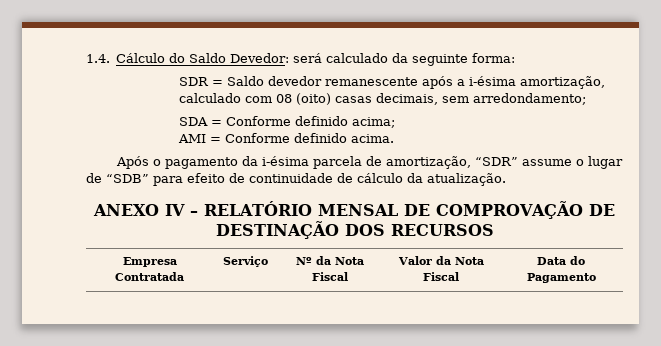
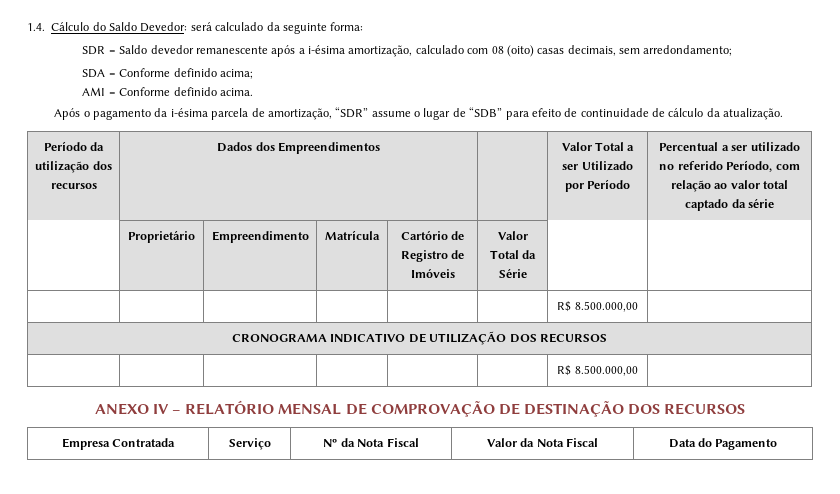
+ Período da utilização dos recursos | Dados dos Empreendimentos | | Valor Total a ser Utilizado por Período | Percentual a ser utilizado no referido Período, com relação ao valor total captado da série
+ | Proprietário | Empreendimento | Matrícula | Cartório de Registro de Imóveis | Valor Total da Série | |
+ | | | | | | R$ 8.500.000,00 |
+ CRONOGRAMA INDICATIVO DE UTILIZAÇÃO DOS RECURSOS
+ | | | | | | R$ 8.500.000,00 |

